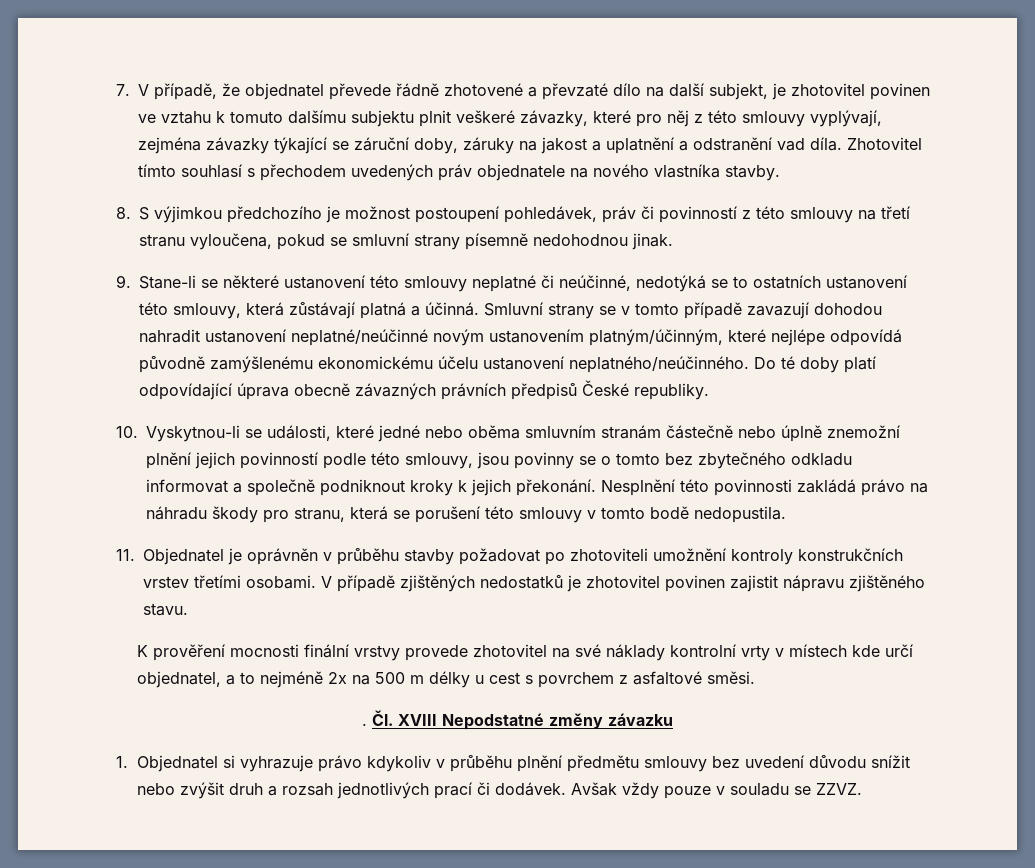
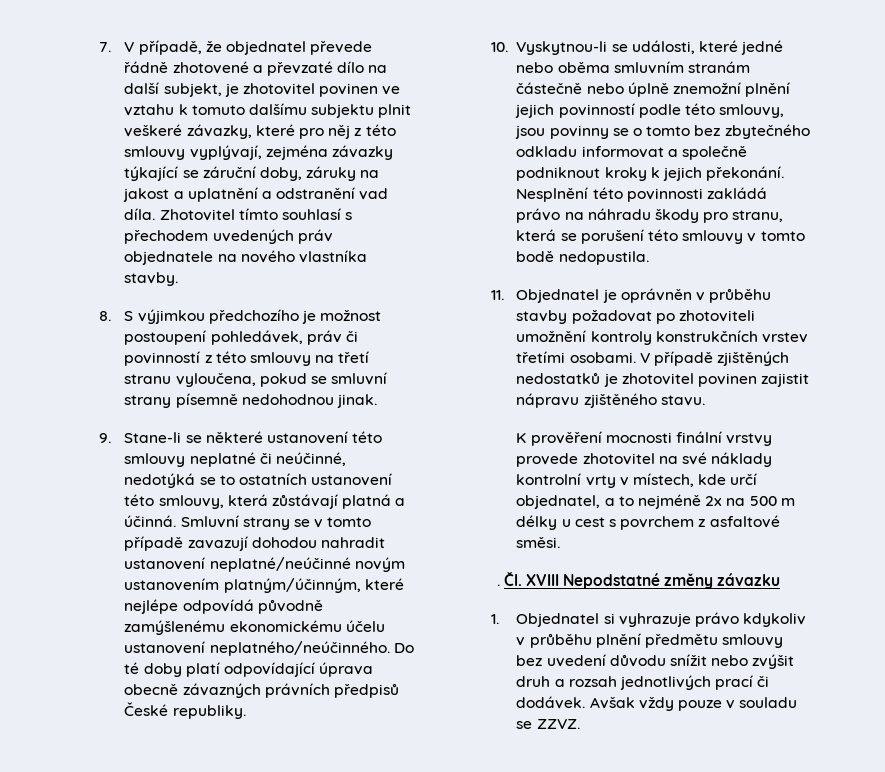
- K prověření mocnosti finální vrstvy provede zhotovitel na své náklady kontrolní vrty v místech kde určí objednatel, a to nejméně 2x na 500 m délky u cest s povrchem z asfaltové směsi.
+ K prověření mocnosti finální vrstvy provede zhotovitel na své náklady kontrolní vrty v místech, kde určí objednatel, a to nejméně 2x na 500 m délky u cest s povrchem z asfaltové směsi.

